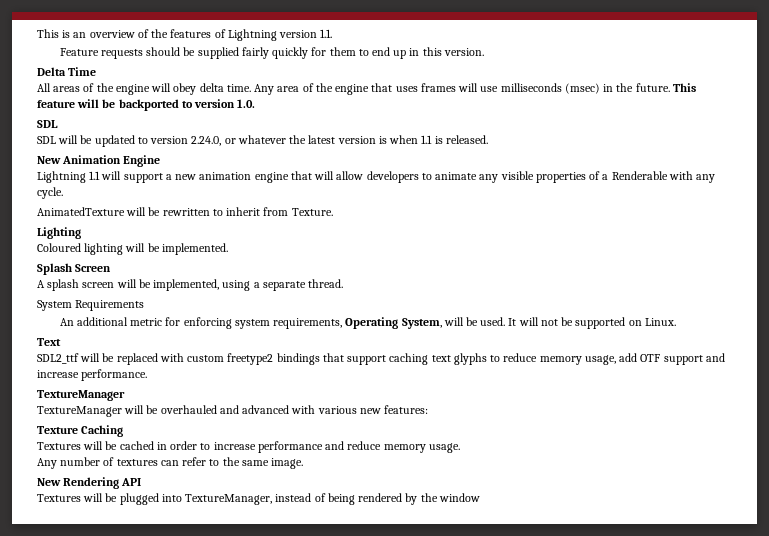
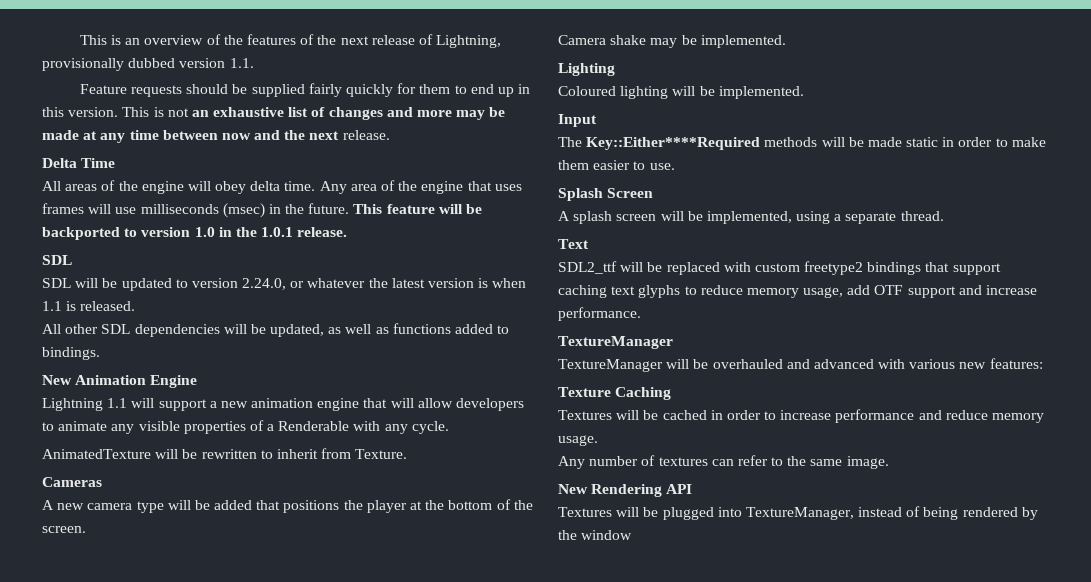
- This is an overview of the features of Lightning version 1.1.
+ This is an overview of the features of the next release of Lightning, provisionally dubbed version 1.1.
+ This is not an exhaustive list of changes and more may be made at any time between now and the next release.
- This feature will be backported to version 1.0.
+ This feature will be backported to version 1.0 in the 1.0.1 release.
+ All other SDL dependencies will be updated, as well as functions added to bindings.
+ Cameras
+ A new camera type will be added that positions the player at the bottom of the screen.
+ Camera shake may be implemented.
+ Input
+ The Key::Either****Required methods will be made static in order to make them easier to use.
- System Requirements
- An additional metric for enforcing system requirements, Operating System, will be used. It will not be supported on Linux.

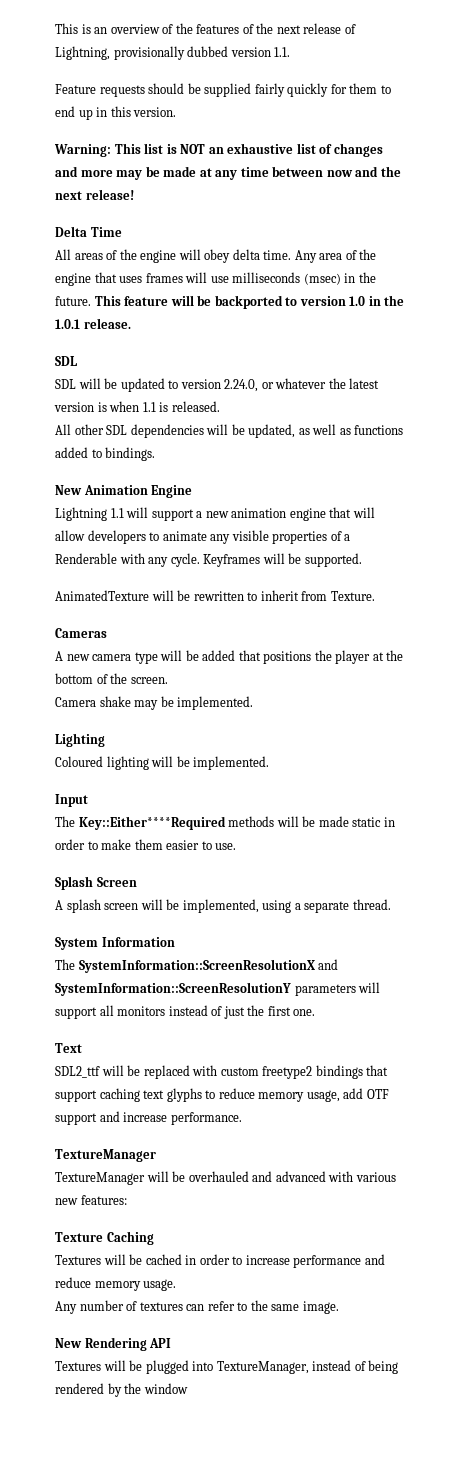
- Feature requests should be supplied fairly quickly for them to end up in this version. This is not an exhaustive list of changes and more may be made at any time between now and the next release.
+ Feature requests should be supplied fairly quickly for them to end up in this version.
+ Warning: This list is NOT an exhaustive list of changes and more may be made at any time between now and the next release!
+ Keyframes will be supported.
+ System Information
+ The SystemInformation::ScreenResolutionX and SystemInformation::ScreenResolutionY parameters will support all monitors instead of just the first one.

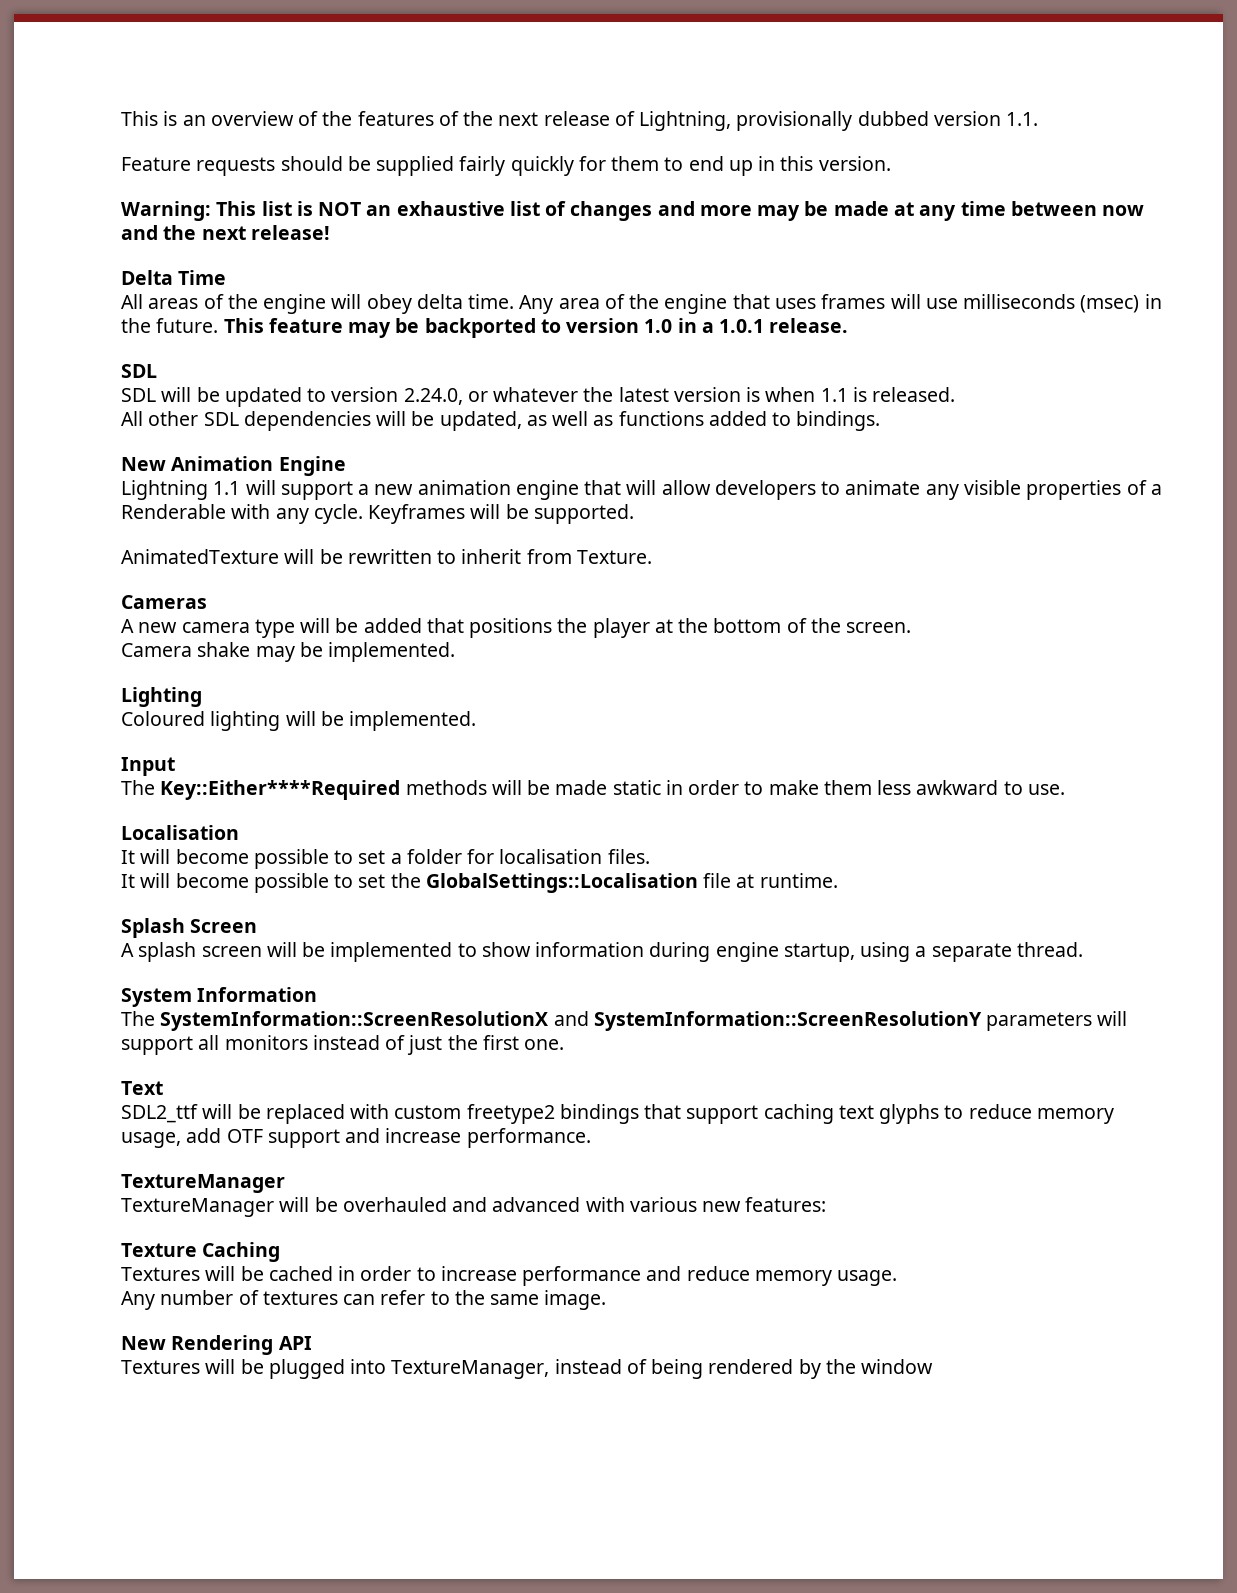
- This feature will be backported to version 1.0 in the 1.0.1 release.
+ This feature may be backported to version 1.0 in a 1.0.1 release.
- The Key::Either****Required methods will be made static in order to make them easier to use.
+ The Key::Either****Required methods will be made static in order to make them less awkward to use.
+ Localisation
+ It will become possible to set a folder for localisation files.
+ It will become possible to set the GlobalSettings::Localisation file at runtime.
- A splash screen will be implemented, using a separate thread.
+ A splash screen will be implemented to show information during engine startup, using a separate thread.

